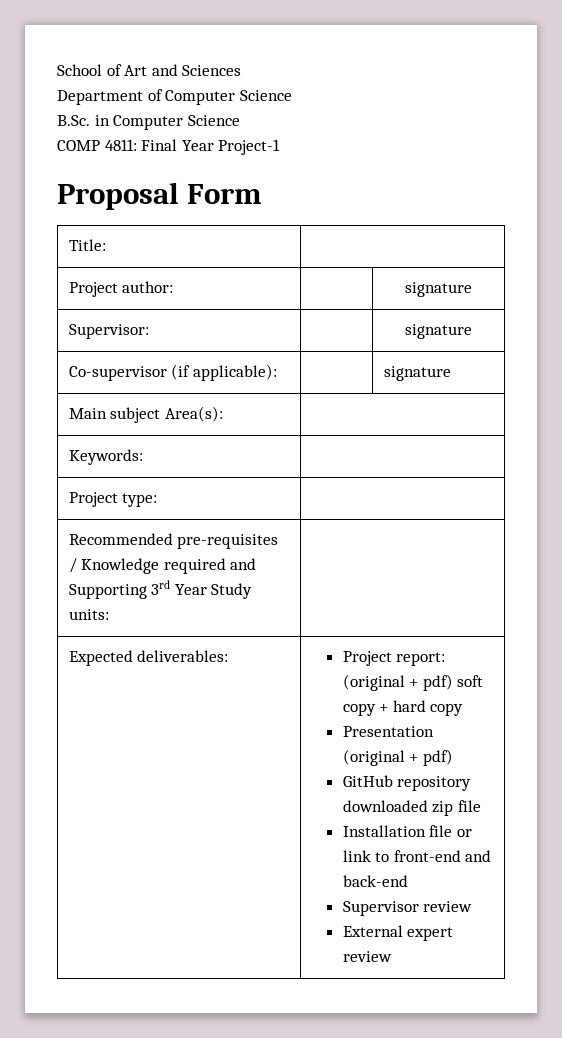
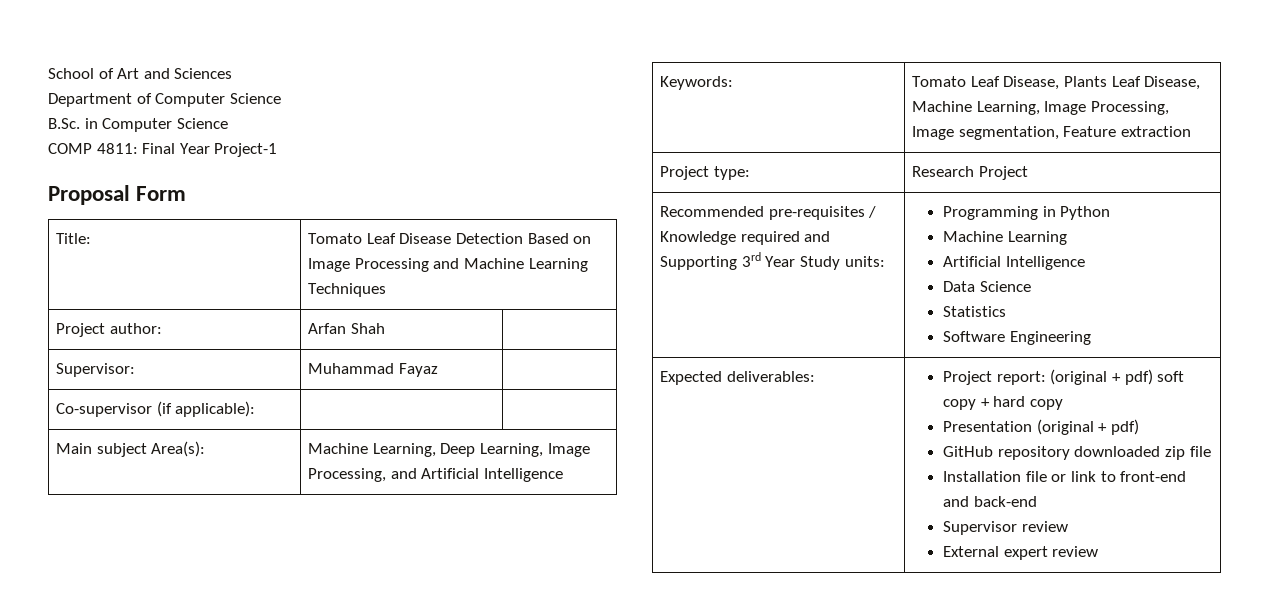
- Title: |
+ Title: | Tomato Leaf Disease Detection Based on Image Processing and Machine Learning Techniques
- Project author: | | signature
+ Project author: | Arfan Shah |
- Supervisor: | | signature
+ Supervisor: | Muhammad Fayaz |
- Co-supervisor (if applicable): | | signature
+ Co-supervisor (if applicable): | |
- Main subject Area(s): |
- Keywords: |
+ Main subject Area(s): | Machine Learning, Deep Learning, Image Processing, and Artificial Intelligence
+ Keywords: | Tomato Leaf Disease, Plants Leaf Disease, Machine Learning, Image Processing, Image segmentation, Feature extraction
- Project type: |
+ Project type: | Research Project
- Recommended pre-requisites / Knowledge required and Supporting 3rd Year Study units: |
+ Recommended pre-requisites / Knowledge required and Supporting 3rd Year Study units: | Programming in Python
+ Machine Learning
+ Artificial Intelligence
+ Data Science
+ Statistics
+ Software Engineering

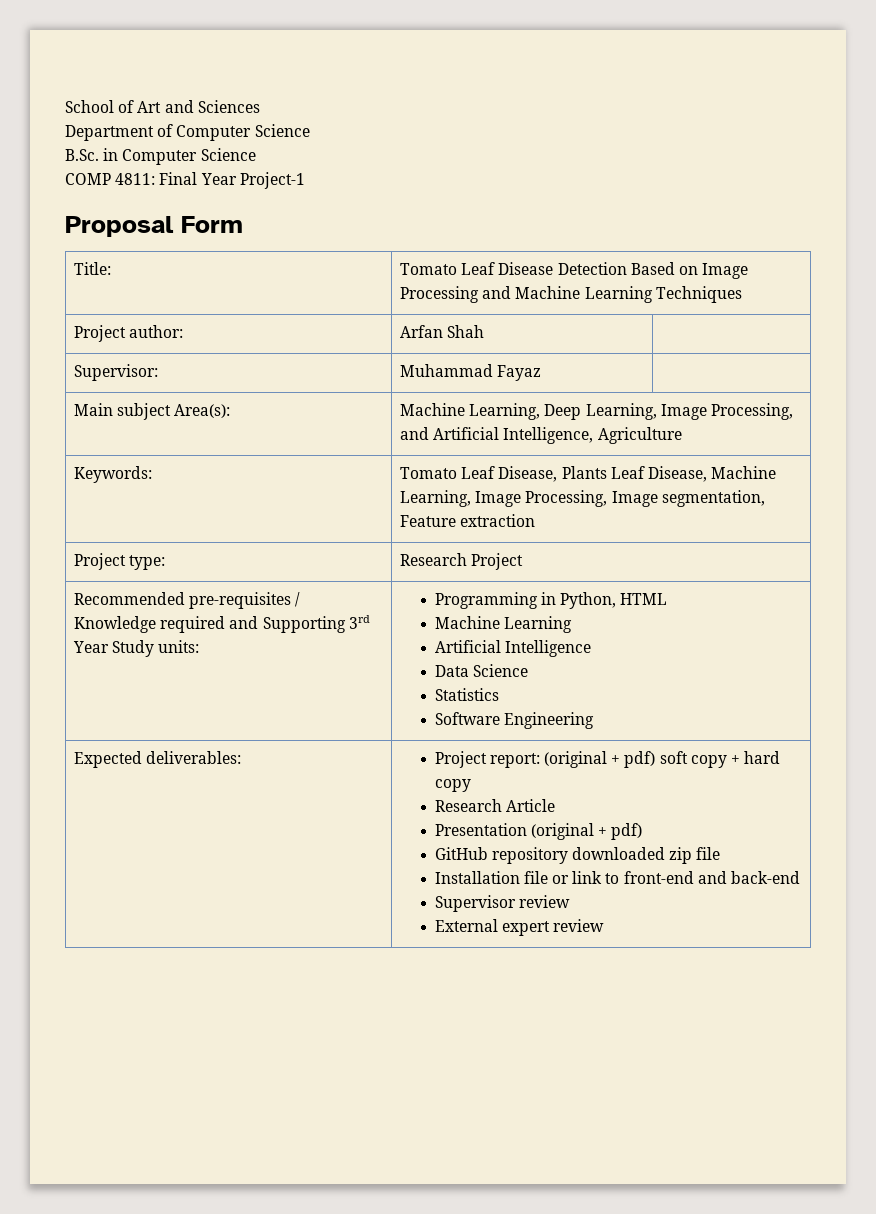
- Co-supervisor (if applicable): | |
- Main subject Area(s): | Machine Learning, Deep Learning, Image Processing, and Artificial Intelligence
+ Main subject Area(s): | Machine Learning, Deep Learning, Image Processing, and Artificial Intelligence, Agriculture
- Recommended pre-requisites / Knowledge required and Supporting 3rd Year Study units: | Programming in Python
+ Recommended pre-requisites / Knowledge required and Supporting 3rd Year Study units: | Programming in Python, HTML
  Expected deliverables: | Project report: (original + pdf) soft copy + hard copy
+ Research Article

